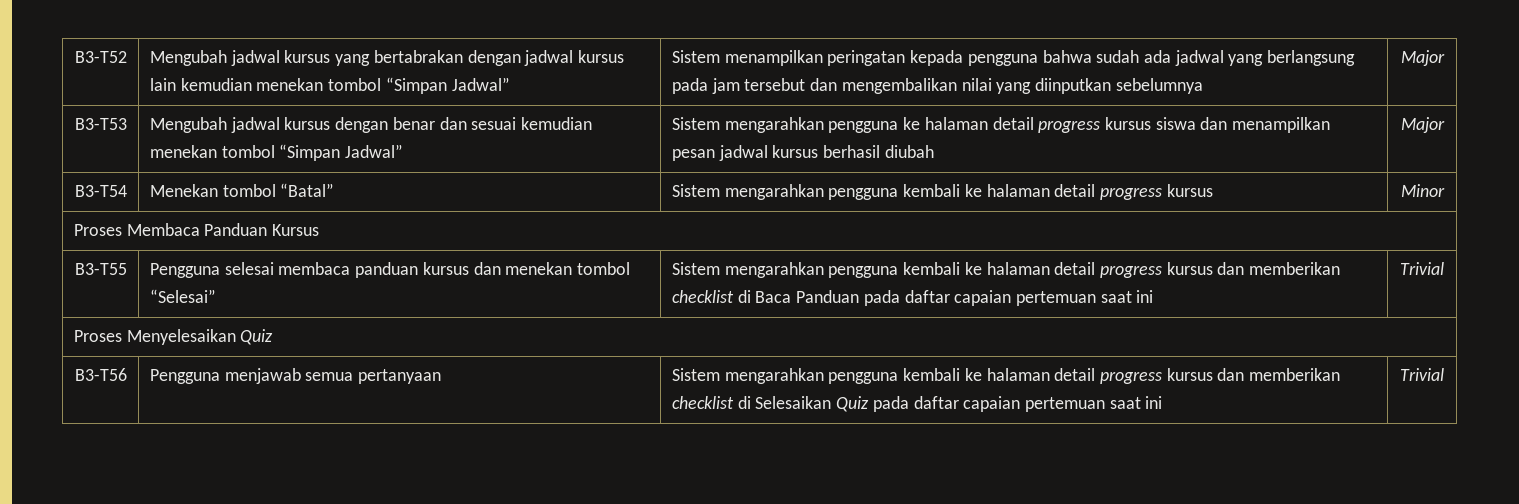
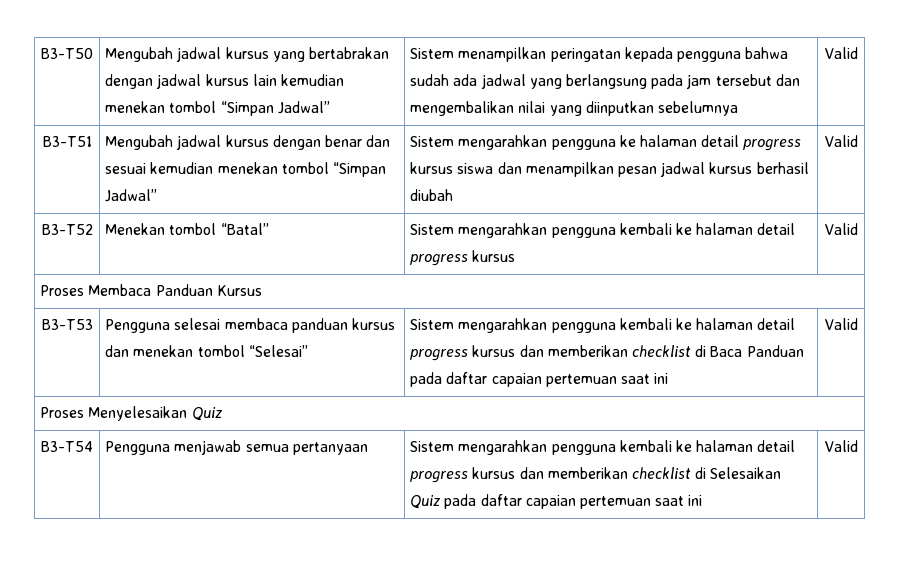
- B3-T52 | Mengubah jadwal kursus yang bertabrakan dengan jadwal kursus lain kemudian menekan tombol “Simpan Jadwal” | Sistem menampilkan peringatan kepada pengguna bahwa sudah ada jadwal yang berlangsung pada jam tersebut dan mengembalikan nilai yang diinputkan sebelumnya | Major
- B3-T53 | Mengubah jadwal kursus dengan benar dan sesuai kemudian menekan tombol “Simpan Jadwal” | Sistem mengarahkan pengguna ke halaman detail progress kursus siswa dan menampilkan pesan jadwal kursus berhasil diubah | Major
- B3-T54 | Menekan tombol “Batal” | Sistem mengarahkan pengguna kembali ke halaman detail progress kursus | Minor
+ B3-T50 | Mengubah jadwal kursus yang bertabrakan dengan jadwal kursus lain kemudian menekan tombol “Simpan Jadwal” | Sistem menampilkan peringatan kepada pengguna bahwa sudah ada jadwal yang berlangsung pada jam tersebut dan mengembalikan nilai yang diinputkan sebelumnya | Valid
+ B3-T51 | Mengubah jadwal kursus dengan benar dan sesuai kemudian menekan tombol “Simpan Jadwal” | Sistem mengarahkan pengguna ke halaman detail progress kursus siswa dan menampilkan pesan jadwal kursus berhasil diubah | Valid
+ B3-T52 | Menekan tombol “Batal” | Sistem mengarahkan pengguna kembali ke halaman detail progress kursus | Valid
- B3-T55 | Pengguna selesai membaca panduan kursus dan menekan tombol “Selesai” | Sistem mengarahkan pengguna kembali ke halaman detail progress kursus dan memberikan checklist di Baca Panduan pada daftar capaian pertemuan saat ini | Trivial
+ B3-T53 | Pengguna selesai membaca panduan kursus dan menekan tombol “Selesai” | Sistem mengarahkan pengguna kembali ke halaman detail progress kursus dan memberikan checklist di Baca Panduan pada daftar capaian pertemuan saat ini | Valid
- B3-T56 | Pengguna menjawab semua pertanyaan | Sistem mengarahkan pengguna kembali ke halaman detail progress kursus dan memberikan checklist di Selesaikan Quiz pada daftar capaian pertemuan saat ini | Trivial
+ B3-T54 | Pengguna menjawab semua pertanyaan | Sistem mengarahkan pengguna kembali ke halaman detail progress kursus dan memberikan checklist di Selesaikan Quiz pada daftar capaian pertemuan saat ini | Valid

